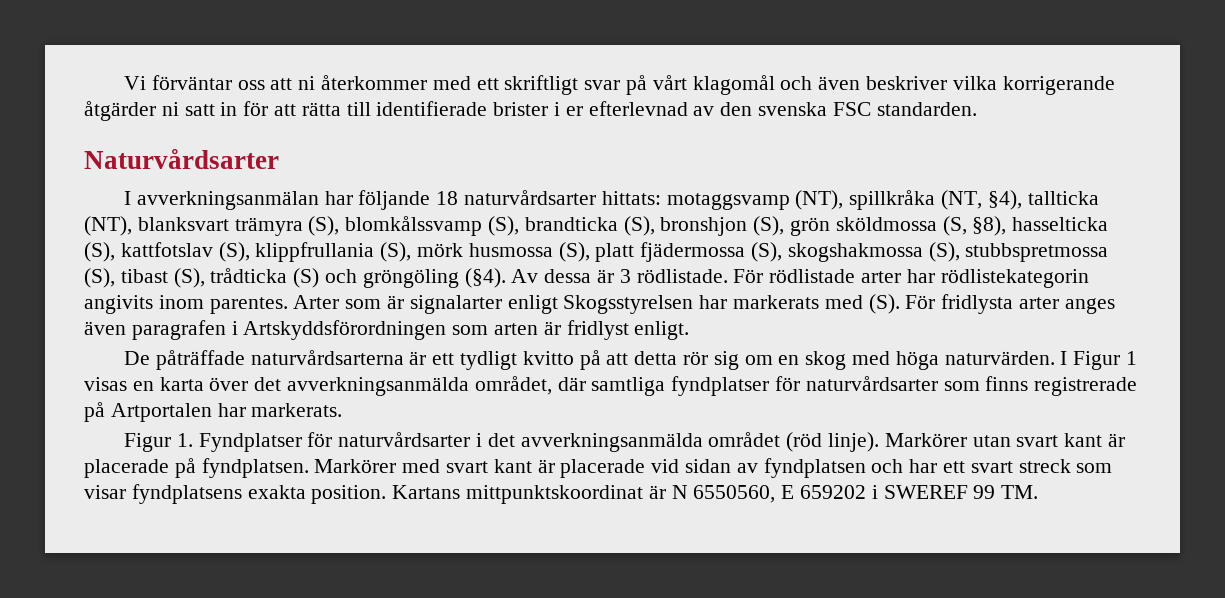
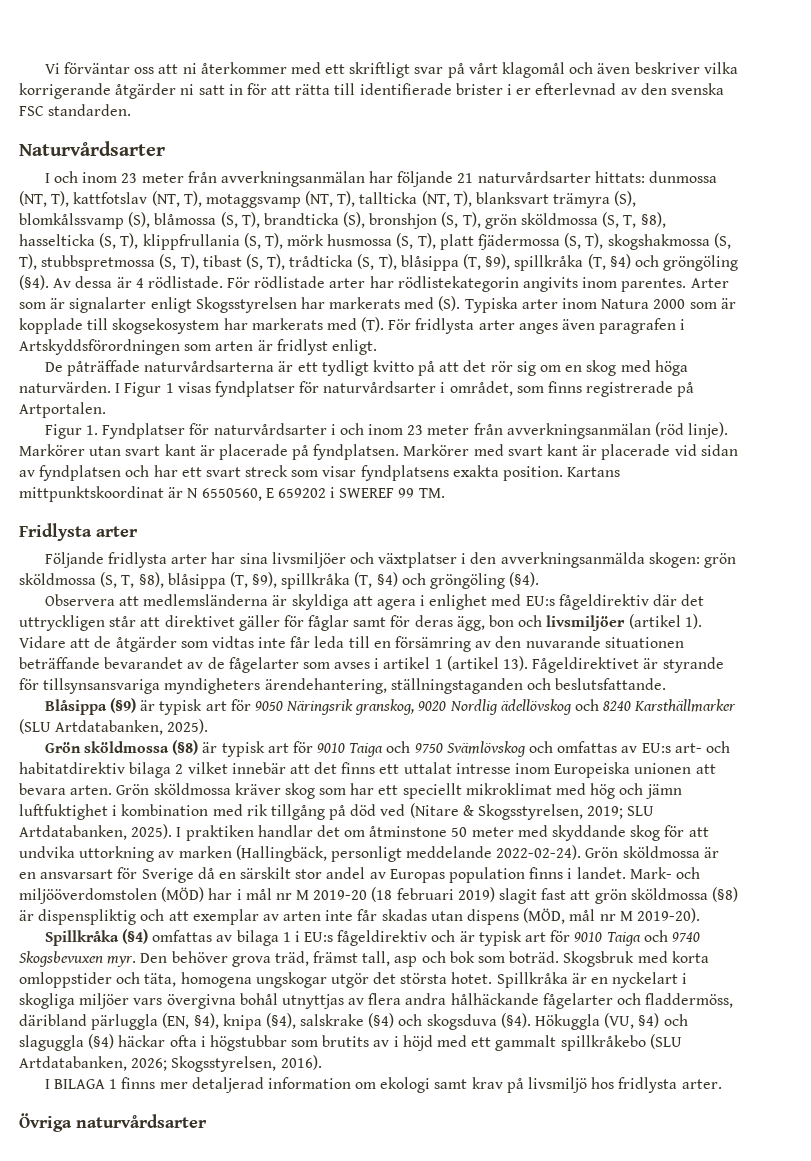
- I avverkningsanmälan har följande 18 naturvårdsarter hittats: motaggsvamp (NT), spillkråka (NT, §4), tallticka (NT), blanksvart trämyra (S), blomkålssvamp (S), brandticka (S), bronshjon (S), grön sköldmossa (S, §8), hasselticka (S), kattfotslav (S), klippfrullania (S), mörk husmossa (S), platt fjädermossa (S), skogshakmossa (S), stubbspretmossa (S), tibast (S), trådticka (S) och gröngöling (§4).
+ I och inom 23 meter från avverkningsanmälan har följande 21 naturvårdsarter hittats: dunmossa (NT, T), kattfotslav (NT, T), motaggsvamp (NT, T), tallticka (NT, T), blanksvart trämyra (S), blomkålssvamp (S), blåmossa (S, T), brandticka (S), bronshjon (S, T), grön sköldmossa (S, T, §8), hasselticka (S, T), klippfrullania (S, T), mörk husmossa (S, T), platt fjädermossa (S, T), skogshakmossa (S, T), stubbspretmossa (S, T), tibast (S, T), trådticka (S, T), blåsippa (T, §9), spillkråka (T, §4) och gröngöling (§4).
- Av dessa är 3 rödlistade.
+ Av dessa är 4 rödlistade.
- Arter som är signalarter enligt Skogsstyrelsen har markerats med (S). För fridlysta arter anges även paragrafen i Artskyddsförordningen som arten är fridlyst enligt.
+ Arter som är signalarter enligt Skogsstyrelsen har markerats med (S). Typiska arter inom Natura 2000 som är kopplade till skogsekosystem har markerats med (T). För fridlysta arter anges även paragrafen i Artskyddsförordningen som arten är fridlyst enligt.
- De påträffade naturvårdsarterna är ett tydligt kvitto på att detta rör sig om en skog med höga naturvärden.
+ De påträffade naturvårdsarterna är ett tydligt kvitto på att det rör sig om en skog med höga naturvärden.
- I Figur 1 visas en karta över det avverkningsanmälda området, där samtliga fyndplatser för naturvårdsarter som finns registrerade på Artportalen har markerats.
+ I Figur 1 visas fyndplatser för naturvårdsarter i området, som finns registrerade på Artportalen.
- Figur 1. Fyndplatser för naturvårdsarter i det avverkningsanmälda området (röd linje).
+ Figur 1. Fyndplatser för naturvårdsarter i och inom 23 meter från avverkningsanmälan (röd linje).
+ Fridlysta arter
+ Följande fridlysta arter har sina livsmiljöer och växtplatser i den avverkningsanmälda skogen: grön sköldmossa (S, T, §8), blåsippa (T, §9), spillkråka (T, §4) och gröngöling (§4).
+ Observera att medlemsländerna är skyldiga att agera i enlighet med EU:s fågeldirektiv där det uttryckligen står att direktivet gäller för fåglar samt för deras ägg, bon och livsmiljöer (artikel 1). Vidare att de åtgärder som vidtas inte får leda till en försämring av den nuvarande situationen beträffande bevarandet av de fågelarter som avses i artikel 1 (artikel 13). Fågeldirektivet är styrande för tillsynsansvariga myndigheters ärendehantering, ställningstaganden och beslutsfattande.
+ Blåsippa (§9) är typisk art för 9050 Näringsrik granskog, 9020 Nordlig ädellövskog och 8240 Karsthällmarker (SLU Artdatabanken, 2025).
+ Grön sköldmossa (§8) är typisk art för 9010 Taiga och 9750 Svämlövskog och omfattas av EU:s art- och habitatdirektiv bilaga 2 vilket innebär att det finns ett uttalat intresse inom Europeiska unionen att bevara arten. Grön sköldmossa kräver skog som har ett speciellt mikroklimat med hög och jämn luftfuktighet i kombination med rik tillgång på död ved (Nitare & Skogsstyrelsen, 2019; SLU Artdatabanken, 2025). I praktiken handlar det om åtminstone 50 meter med skyddande skog för att undvika uttorkning av marken (Hallingbäck, personligt meddelande 2022-02-24). Grön sköldmossa är en ansvarsart för Sverige då en särskilt stor andel av Europas population finns i landet. Mark- och miljööverdomstolen (MÖD) har i mål nr M 2019-20 (18 februari 2019) slagit fast att grön sköldmossa (§8) är dispenspliktig och att exemplar av arten inte får skadas utan dispens (MÖD, mål nr M 2019-20).
+ Spillkråka (§4) omfattas av bilaga 1 i EU:s fågeldirektiv och är typisk art för 9010 Taiga och 9740 Skogsbevuxen myr. Den behöver grova träd, främst tall, asp och bok som boträd. Skogsbruk med korta omloppstider och täta, homogena ungskogar utgör det största hotet. Spillkråka är en nyckelart i skogliga miljöer vars övergivna bohål utnyttjas av flera andra hålhäckande fågelarter och fladdermöss, däribland pärluggla (EN, §4), knipa (§4), salskrake (§4) och skogsduva (§4). Hökuggla (VU, §4) och slaguggla (§4) häckar ofta i högstubbar som brutits av i höjd med ett gammalt spillkråkebo (SLU Artdatabanken, 2026; Skogsstyrelsen, 2016).
+ I BILAGA 1 finns mer detaljerad information om ekologi samt krav på livsmiljö hos fridlysta arter.
+ Övriga naturvårdsarter

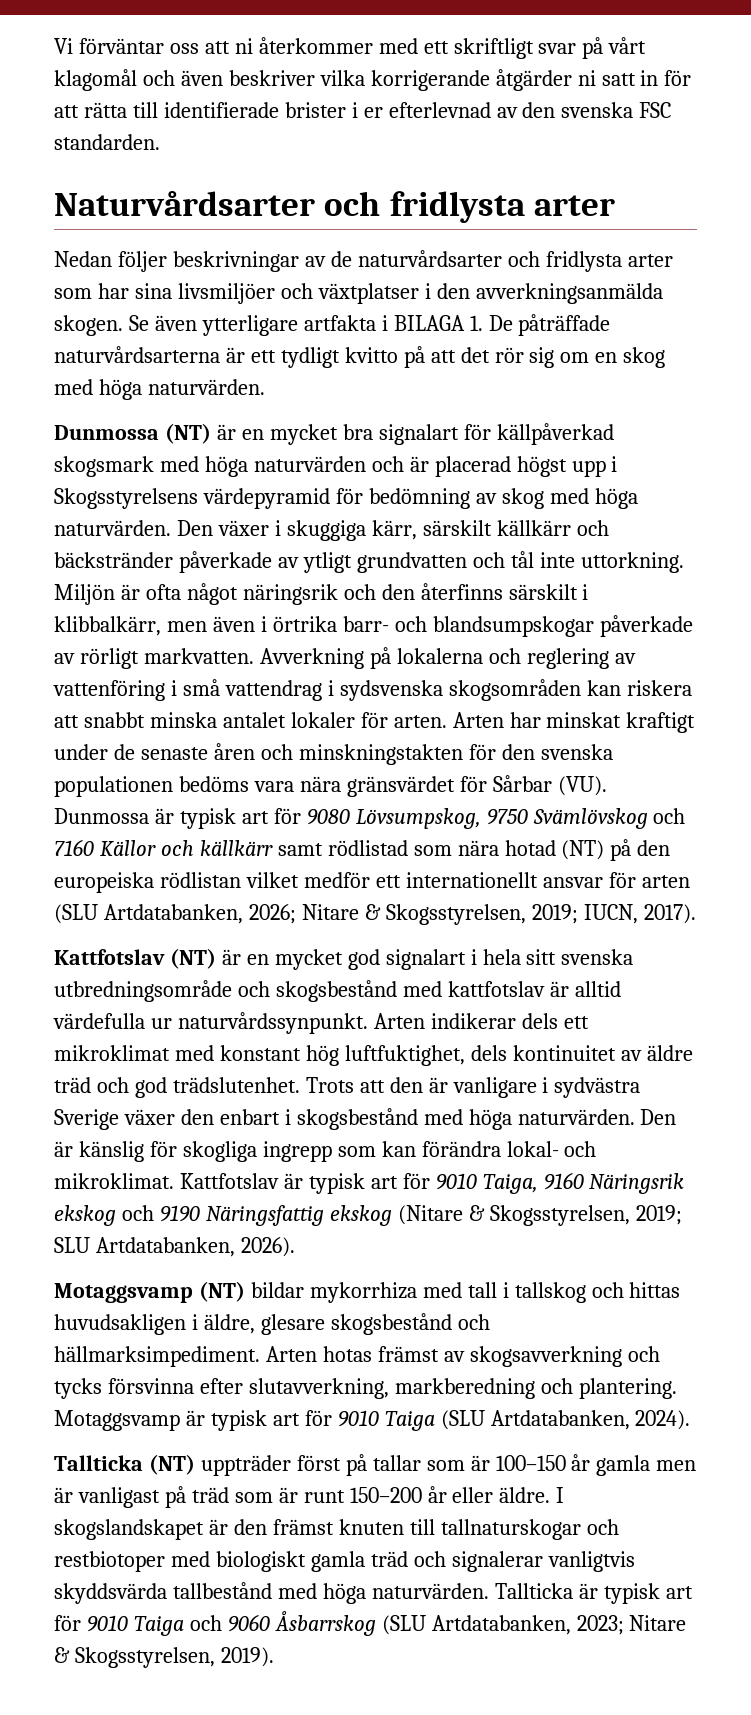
- Naturvårdsarter
- I och inom 23 meter från avverkningsanmälan har följande 21 naturvårdsarter hittats: dunmossa (NT, T), kattfotslav (NT, T), motaggsvamp (NT, T), tallticka (NT, T), blanksvart trämyra (S), blomkålssvamp (S), blåmossa (S, T), brandticka (S), bronshjon (S, T), grön sköldmossa (S, T, §8), hasselticka (S, T), klippfrullania (S, T), mörk husmossa (S, T), platt fjädermossa (S, T), skogshakmossa (S, T), stubbspretmossa (S, T), tibast (S, T), trådticka (S, T), blåsippa (T, §9), spillkråka (T, §4) och gröngöling (§4). Av dessa är 4 rödlistade. För rödlistade arter har rödlistekategorin angivits inom parentes. Arter som är signalarter enligt Skogsstyrelsen har markerats med (S). Typiska arter inom Natura 2000 som är kopplade till skogsekosystem har markerats med (T). För fridlysta arter anges även paragrafen i Artskyddsförordningen som arten är fridlyst enligt.
- De påträffade naturvårdsarterna är ett tydligt kvitto på att det rör sig om en skog med höga naturvärden. I Figur 1 visas fyndplatser för naturvårdsarter i området, som finns registrerade på Artportalen.
- Figur 1. Fyndplatser för naturvårdsarter i och inom 23 meter från avverkningsanmälan (röd linje). Markörer utan svart kant är placerade på fyndplatsen. Markörer med svart kant är placerade vid sidan av fyndplatsen och har ett svart streck som visar fyndplatsens exakta position. Kartans mittpunktskoordinat är N 6550560, E 659202 i SWEREF 99 TM.
- Fridlysta arter
- Följande fridlysta arter har sina livsmiljöer och växtplatser i den avverkningsanmälda skogen: grön sköldmossa (S, T, §8), blåsippa (T, §9), spillkråka (T, §4) och gröngöling (§4).
- Observera att medlemsländerna är skyldiga att agera i enlighet med EU:s fågeldirektiv där det uttryckligen står att direktivet gäller för fåglar samt för deras ägg, bon och livsmiljöer (artikel 1). Vidare att de åtgärder som vidtas inte får leda till en försämring av den nuvarande situationen beträffande bevarandet av de fågelarter som avses i artikel 1 (artikel 13). Fågeldirektivet är styrande för tillsynsansvariga myndigheters ärendehantering, ställningstaganden och beslutsfattande.
- Blåsippa (§9) är typisk art för 9050 Näringsrik granskog, 9020 Nordlig ädellövskog och 8240 Karsthällmarker (SLU Artdatabanken, 2025).
- Grön sköldmossa (§8) är typisk art för 9010 Taiga och 9750 Svämlövskog och omfattas av EU:s art- och habitatdirektiv bilaga 2 vilket innebär att det finns ett uttalat intresse inom Europeiska unionen att bevara arten. Grön sköldmossa kräver skog som har ett speciellt mikroklimat med hög och jämn luftfuktighet i kombination med rik tillgång på död ved (Nitare & Skogsstyrelsen, 2019; SLU Artdatabanken, 2025). I praktiken handlar det om åtminstone 50 meter med skyddande skog för att undvika uttorkning av marken (Hallingbäck, personligt meddelande 2022-02-24). Grön sköldmossa är en ansvarsart för Sverige då en särskilt stor andel av Europas population finns i landet. Mark- och miljööverdomstolen (MÖD) har i mål nr M 2019-20 (18 februari 2019) slagit fast att grön sköldmossa (§8) är dispenspliktig och att exemplar av arten inte får skadas utan dispens (MÖD, mål nr M 2019-20).
- Spillkråka (§4) omfattas av bilaga 1 i EU:s fågeldirektiv och är typisk art för 9010 Taiga och 9740 Skogsbevuxen myr. Den behöver grova träd, främst tall, asp och bok som boträd. Skogsbruk med korta omloppstider och täta, homogena ungskogar utgör det största hotet. Spillkråka är en nyckelart i skogliga miljöer vars övergivna bohål utnyttjas av flera andra hålhäckande fågelarter och fladdermöss, däribland pärluggla (EN, §4), knipa (§4), salskrake (§4) och skogsduva (§4). Hökuggla (VU, §4) och slaguggla (§4) häckar ofta i högstubbar som brutits av i höjd med ett gammalt spillkråkebo (SLU Artdatabanken, 2026; Skogsstyrelsen, 2016).
- I BILAGA 1 finns mer detaljerad information om ekologi samt krav på livsmiljö hos fridlysta arter.
- Övriga naturvårdsarter
+ Naturvårdsarter och fridlysta arter
+ Nedan följer beskrivningar av de naturvårdsarter och fridlysta arter som har sina livsmiljöer och växtplatser i den avverkningsanmälda skogen. Se även ytterligare artfakta i BILAGA 1. De påträffade naturvårdsarterna är ett tydligt kvitto på att det rör sig om en skog med höga naturvärden.
+ Dunmossa (NT) är en mycket bra signalart för källpåverkad skogsmark med höga naturvärden och är placerad högst upp i Skogsstyrelsens värdepyramid för bedömning av skog med höga naturvärden. Den växer i skuggiga kärr, särskilt källkärr och bäckstränder påverkade av ytligt grundvatten och tål inte uttorkning. Miljön är ofta något näringsrik och den återfinns särskilt i klibbalkärr, men även i örtrika barr- och blandsumpskogar påverkade av rörligt markvatten. Avverkning på lokalerna och reglering av vattenföring i små vattendrag i sydsvenska skogsområden kan riskera att snabbt minska antalet lokaler för arten. Arten har minskat kraftigt under de senaste åren och minskningstakten för den svenska populationen bedöms vara nära gränsvärdet för Sårbar (VU). Dunmossa är typisk art för 9080 Lövsumpskog, 9750 Svämlövskog och 7160 Källor och källkärr samt rödlistad som nära hotad (NT) på den europeiska rödlistan vilket medför ett internationellt ansvar för arten (SLU Artdatabanken, 2026; Nitare & Skogsstyrelsen, 2019; IUCN, 2017).
+ Kattfotslav (NT) är en mycket god signalart i hela sitt svenska utbredningsområde och skogsbestånd med kattfotslav är alltid värdefulla ur naturvårdssynpunkt. Arten indikerar dels ett mikroklimat med konstant hög luftfuktighet, dels kontinuitet av äldre träd och god trädslutenhet. Trots att den är vanligare i sydvästra Sverige växer den enbart i skogsbestånd med höga naturvärden. Den är känslig för skogliga ingrepp som kan förändra lokal- och mikroklimat. Kattfotslav är typisk art för 9010 Taiga, 9160 Näringsrik ekskog och 9190 Näringsfattig ekskog (Nitare & Skogsstyrelsen, 2019; SLU Artdatabanken, 2026).
+ Motaggsvamp (NT) bildar mykorrhiza med tall i tallskog och hittas huvudsakligen i äldre, glesare skogsbestånd och hällmarksimpediment. Arten hotas främst av skogsavverkning och tycks försvinna efter slutavverkning, markberedning och plantering. Motaggsvamp är typisk art för 9010 Taiga (SLU Artdatabanken, 2024).
+ Tallticka (NT) uppträder först på tallar som är 100–150 år gamla men är vanligast på träd som är runt 150–200 år eller äldre. I skogslandskapet är den främst knuten till tallnaturskogar och restbiotoper med biologiskt gamla träd och signalerar vanligtvis skyddsvärda tallbestånd med höga naturvärden. Tallticka är typisk art för 9010 Taiga och 9060 Åsbarrskog (SLU Artdatabanken, 2023; Nitare & Skogsstyrelsen, 2019).

